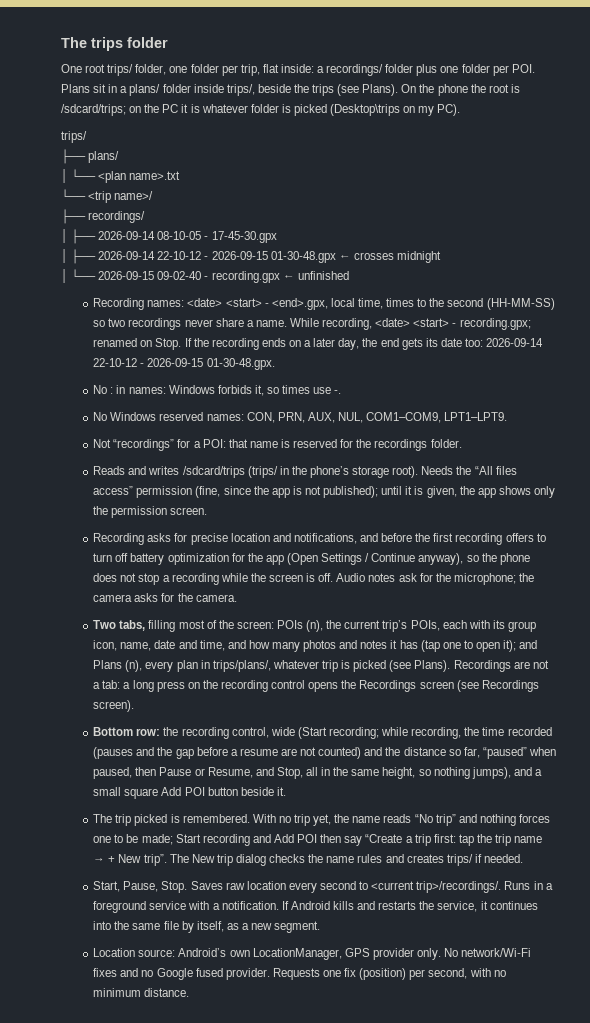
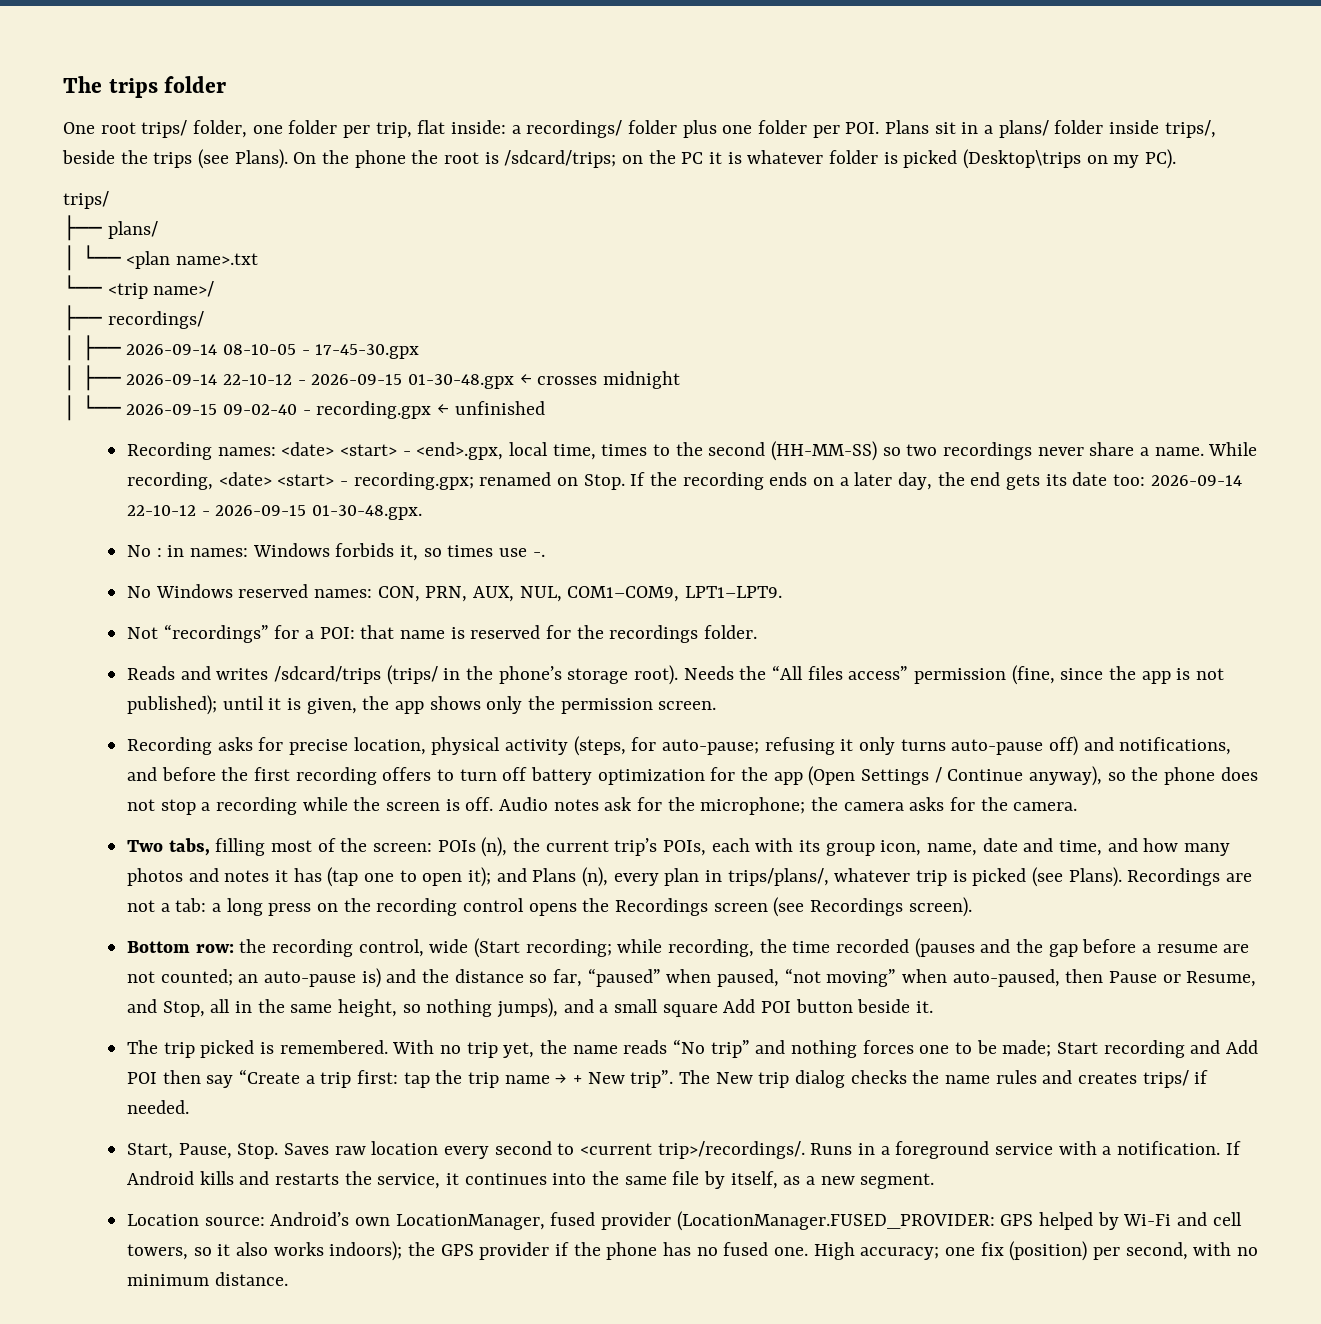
- Recording asks for precise location and notifications, and before the first recording offers to turn off battery optimization for the app (Open Settings / Continue anyway), so the phone does not stop a recording while the screen is off.
+ Recording asks for precise location, physical activity (steps, for auto-pause; refusing it only turns auto-pause off) and notifications, and before the first recording offers to turn off battery optimization for the app (Open Settings / Continue anyway), so the phone does not stop a recording while the screen is off.
- Bottom row: the recording control, wide (Start recording; while recording, the time recorded (pauses and the gap before a resume are not counted) and the distance so far, “paused” when paused, then Pause or Resume, and Stop, all in the same height, so nothing jumps), and a small square Add POI button beside it.
+ Bottom row: the recording control, wide (Start recording; while recording, the time recorded (pauses and the gap before a resume are not counted; an auto-pause is) and the distance so far, “paused” when paused, “not moving” when auto-paused, then Pause or Resume, and Stop, all in the same height, so nothing jumps), and a small square Add POI button beside it.
- Location source: Android’s own LocationManager, GPS provider only. No network/Wi-Fi fixes and no Google fused provider. Requests one fix (position) per second, with no minimum distance.
+ Location source: Android’s own LocationManager, fused provider (LocationManager.FUSED_PROVIDER: GPS helped by Wi-Fi and cell towers, so it also works indoors); the GPS provider if the phone has no fused one. High accuracy; one fix (position) per second, with no minimum distance.

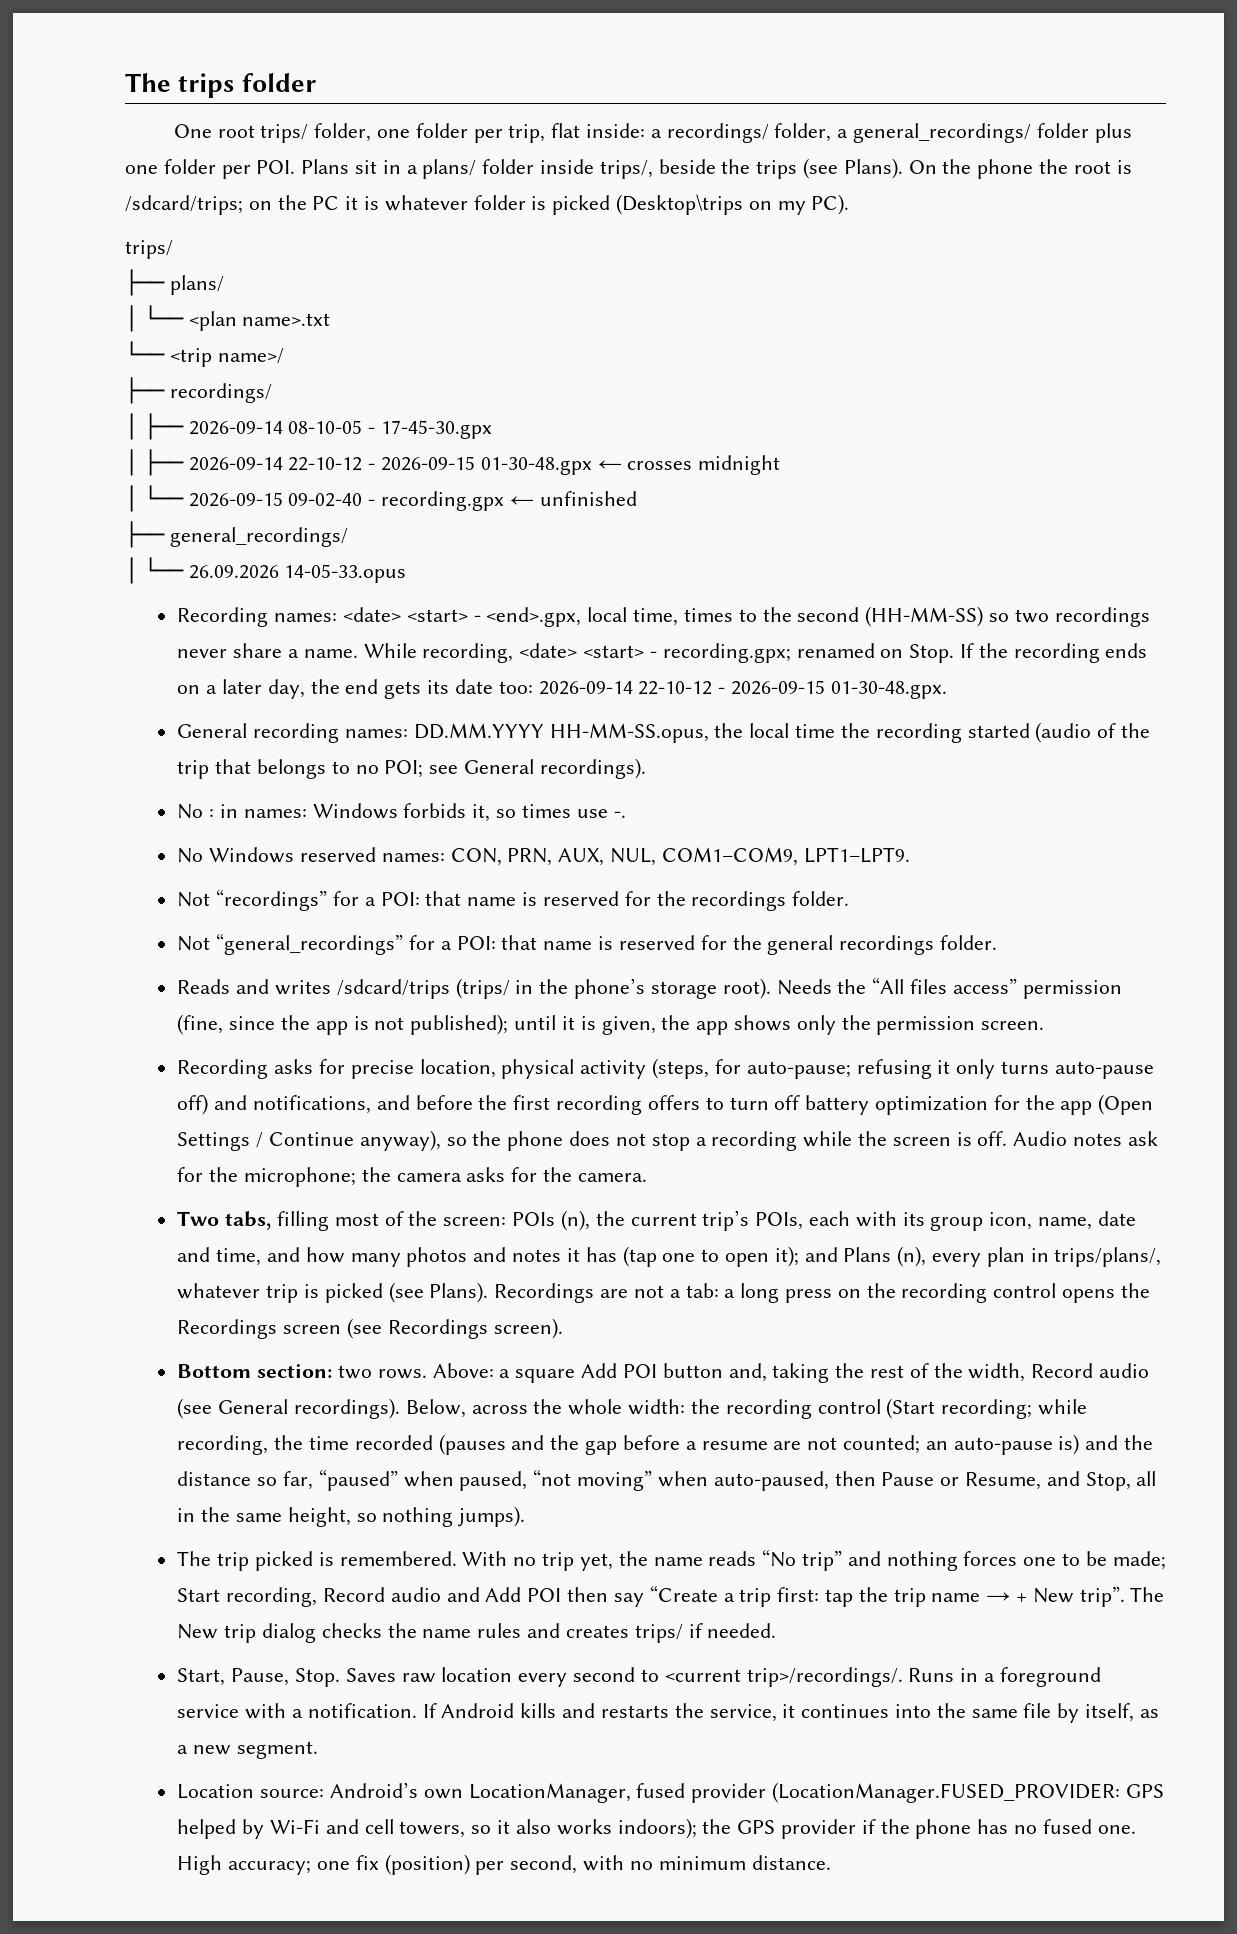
- One root trips/ folder, one folder per trip, flat inside: a recordings/ folder plus one folder per POI. Plans sit in a plans/ folder inside trips/, beside the trips (see Plans).
+ One root trips/ folder, one folder per trip, flat inside: a recordings/ folder, a general_recordings/ folder plus one folder per POI. Plans sit in a plans/ folder inside trips/, beside the trips (see Plans).
+ ├── general_recordings/
+ │ └── 26.09.2026 14-05-33.opus
+ General recording names: DD.MM.YYYY HH-MM-SS.opus, the local time the recording started (audio of the trip that belongs to no POI; see General recordings).
+ Not “general_recordings” for a POI: that name is reserved for the general recordings folder.
- Bottom row: the recording control, wide (Start recording; while recording, the time recorded (pauses and the gap before a resume are not counted; an auto-pause is) and the distance so far, “paused” when paused, “not moving” when auto-paused, then Pause or Resume, and Stop, all in the same height, so nothing jumps), and a small square Add POI button beside it.
+ Bottom section: two rows. Above: a square Add POI button and, taking the rest of the width, Record audio (see General recordings). Below, across the whole width: the recording control (Start recording; while recording, the time recorded (pauses and the gap before a resume are not counted; an auto-pause is) and the distance so far, “paused” when paused, “not moving” when auto-paused, then Pause or Resume, and Stop, all in the same height, so nothing jumps).
- With no trip yet, the name reads “No trip” and nothing forces one to be made; Start recording and Add POI then say “Create a trip first: tap the trip name → + New trip”.
+ With no trip yet, the name reads “No trip” and nothing forces one to be made; Start recording, Record audio and Add POI then say “Create a trip first: tap the trip name → + New trip”.

